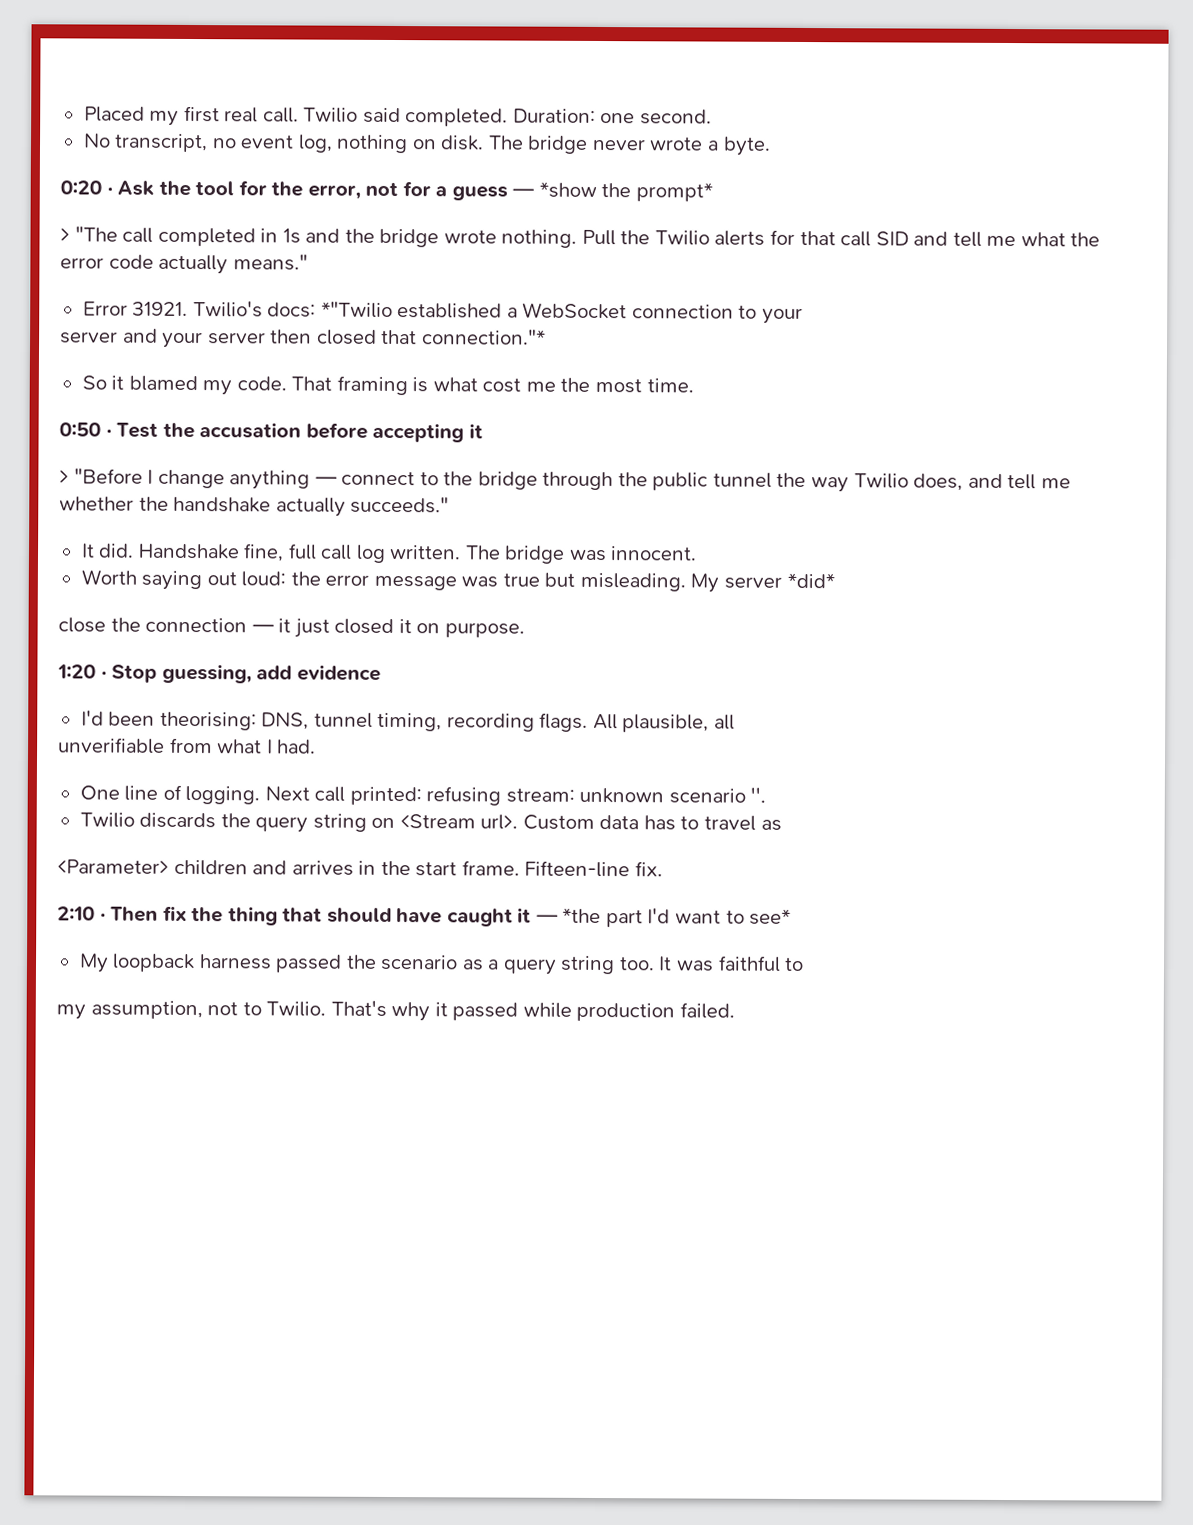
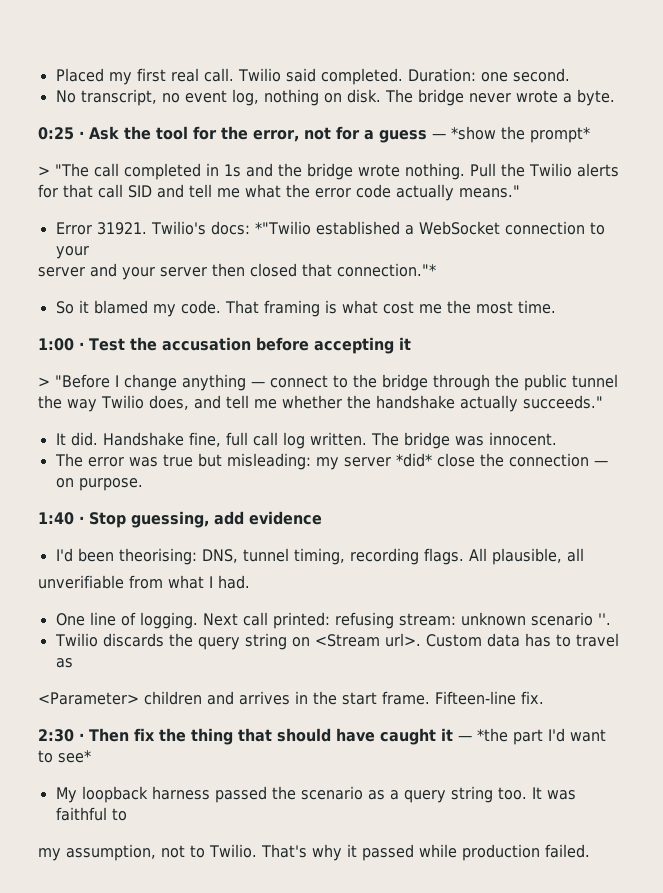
- 0:20 · Ask the tool for the error, not for a guess — *show the prompt*
+ 0:25 · Ask the tool for the error, not for a guess — *show the prompt*
- 0:50 · Test the accusation before accepting it
+ 1:00 · Test the accusation before accepting it
- Worth saying out loud: the error message was true but misleading. My server *did*
- close the connection — it just closed it on purpose.
+ The error was true but misleading: my server *did* close the connection — on purpose.
- 1:20 · Stop guessing, add evidence
+ 1:40 · Stop guessing, add evidence
- 2:10 · Then fix the thing that should have caught it — *the part I'd want to see*
+ 2:30 · Then fix the thing that should have caught it — *the part I'd want to see*

